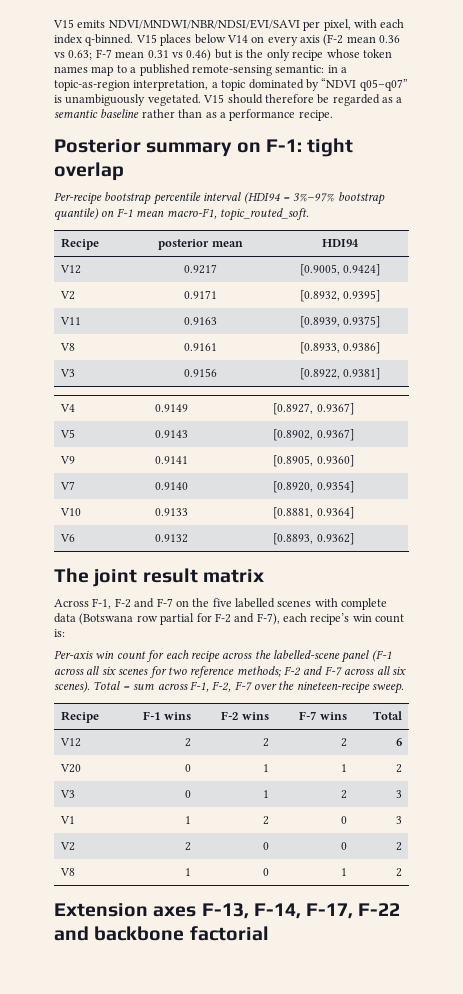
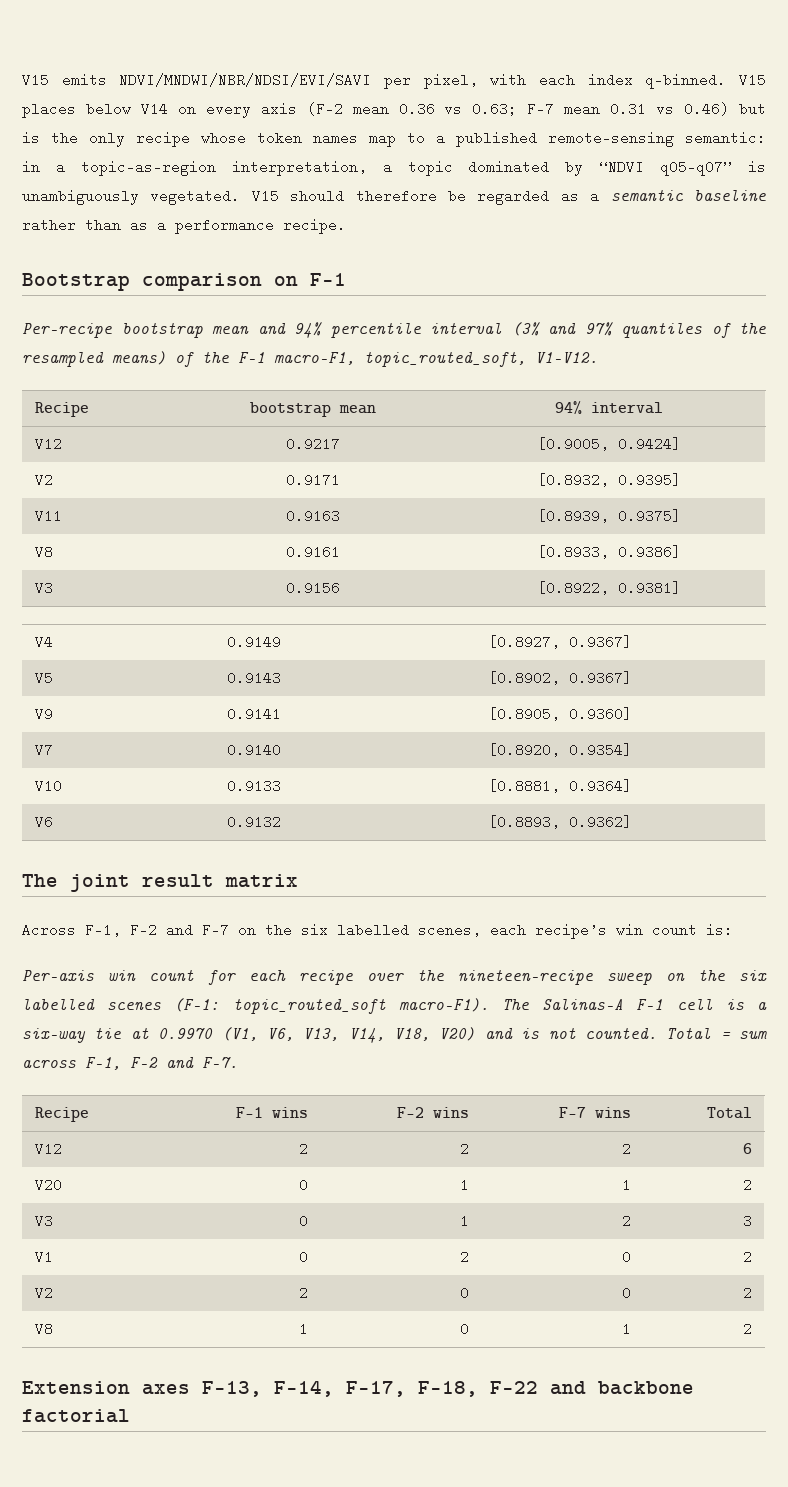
- Posterior summary on F-1: tight overlap
- Per-recipe bootstrap percentile interval (HDI94 = 3%–97% bootstrap quantile) on F-1 mean macro-F1, topic_routed_soft.
- Recipe | posterior mean | HDI94
+ Bootstrap comparison on F-1
+ Per-recipe bootstrap mean and 94% percentile interval (3% and 97% quantiles of the resampled means) of the F-1 macro-F1, topic_routed_soft, V1–V12.
+ Recipe | bootstrap mean | 94% interval
- Across F-1, F-2 and F-7 on the five labelled scenes with complete data (Botswana row partial for F-2 and F-7), each recipe’s win count is:
+ Across F-1, F-2 and F-7 on the six labelled scenes, each recipe’s win count is:
- Per-axis win count for each recipe across the labelled-scene panel (F-1 across all six scenes for two reference methods; F-2 and F-7 across all six scenes).
+ Per-axis win count for each recipe over the nineteen-recipe sweep on the six labelled scenes (F-1: topic_routed_soft macro-F1). The Salinas-A F-1 cell is a six-way tie at 0.9970 (V1, V6, V13, V14, V18, V20) and is not counted.
- Total = sum across F-1, F-2, F-7 over the nineteen-recipe sweep.
+ Total = sum across F-1, F-2 and F-7.
- V1 | 1 | 2 | 0 | 3
+ V1 | 0 | 2 | 0 | 2
- Extension axes F-13, F-14, F-17, F-22 and backbone factorial
+ Extension axes F-13, F-14, F-17, F-18, F-22 and backbone factorial

